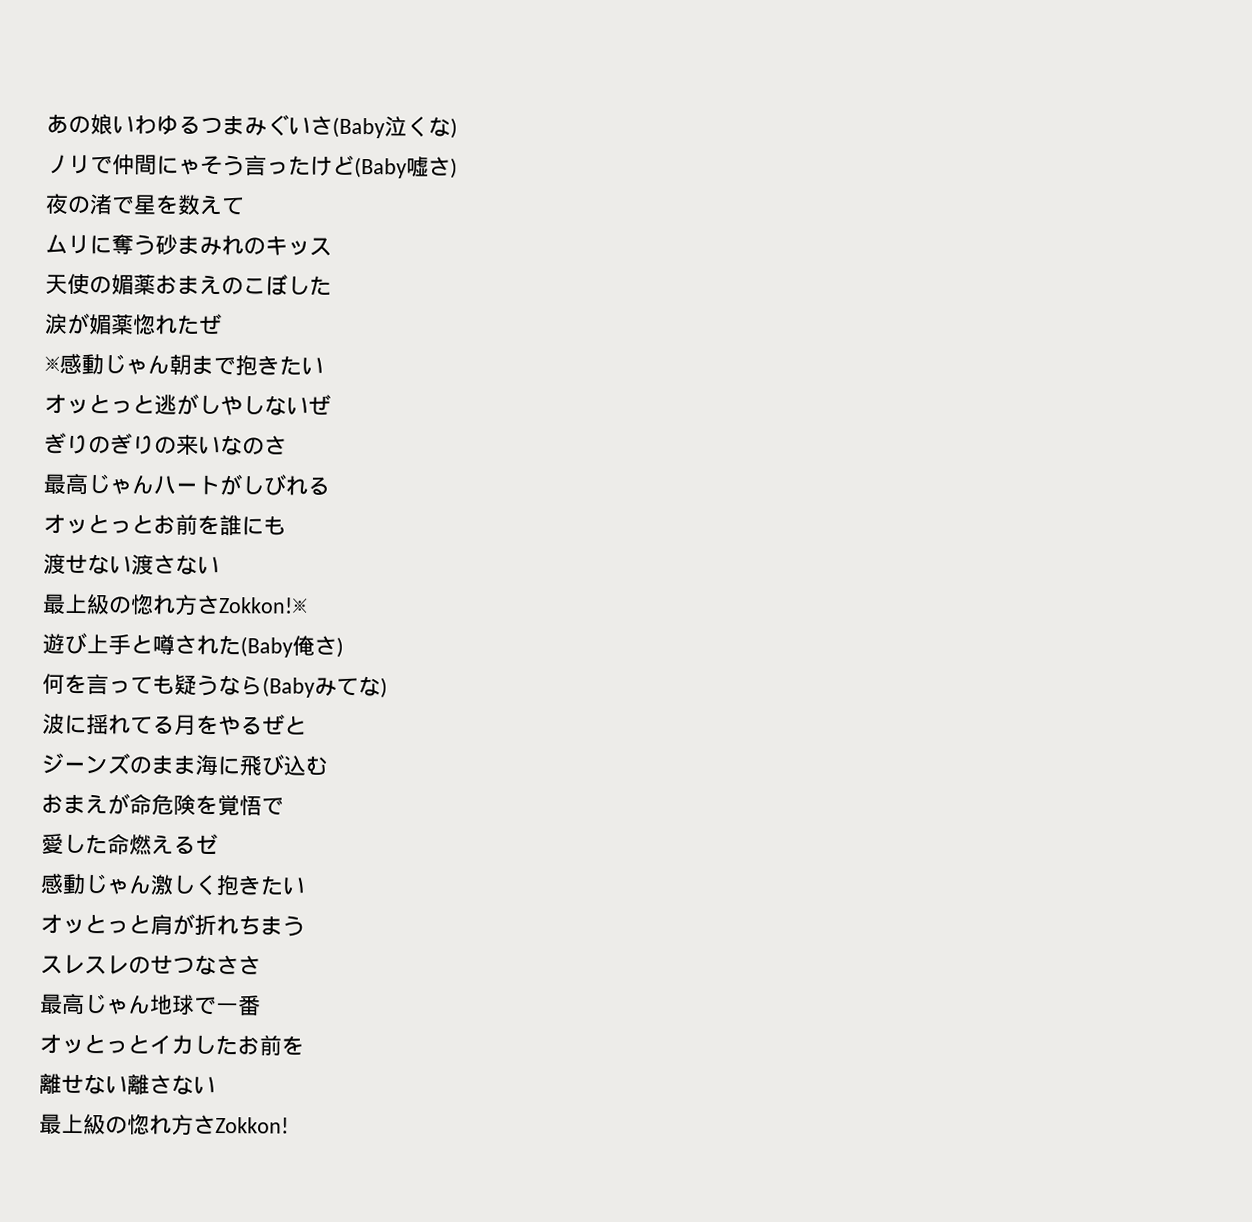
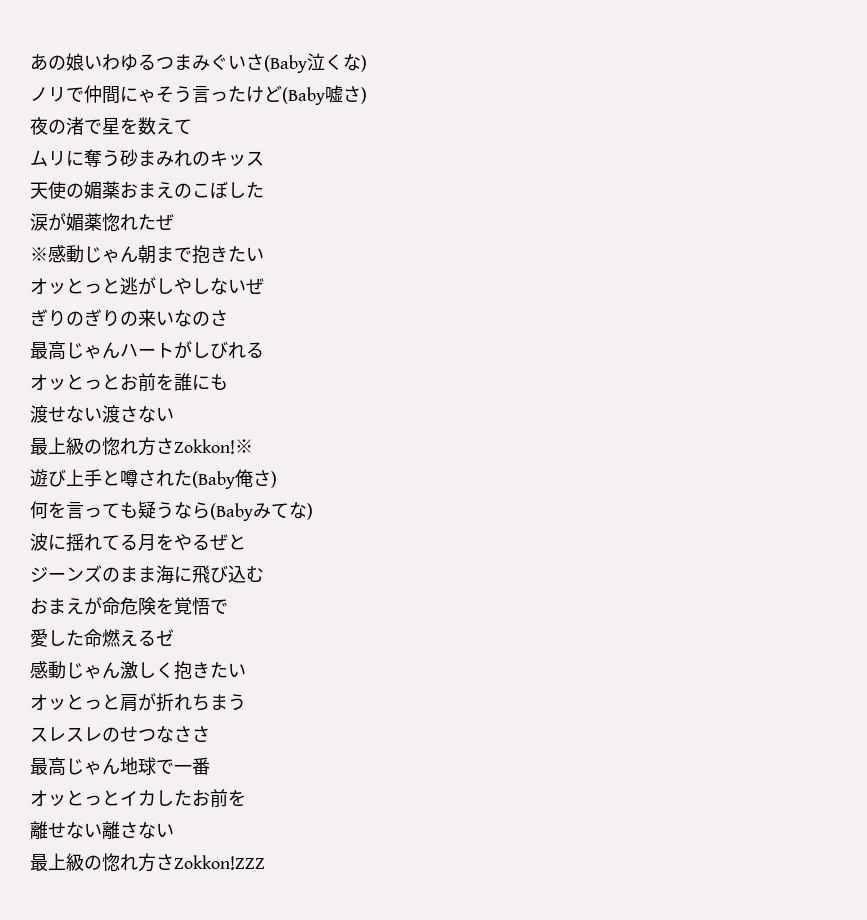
- 最上級の惚れ方さZokkon!
+ 最上級の惚れ方さZokkon!ZZZ

